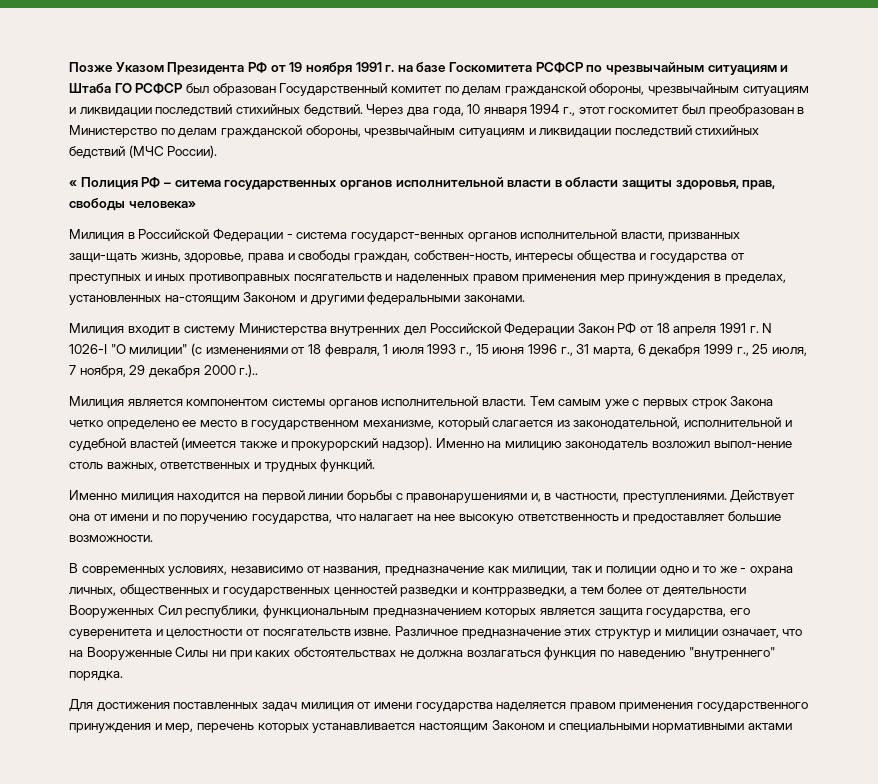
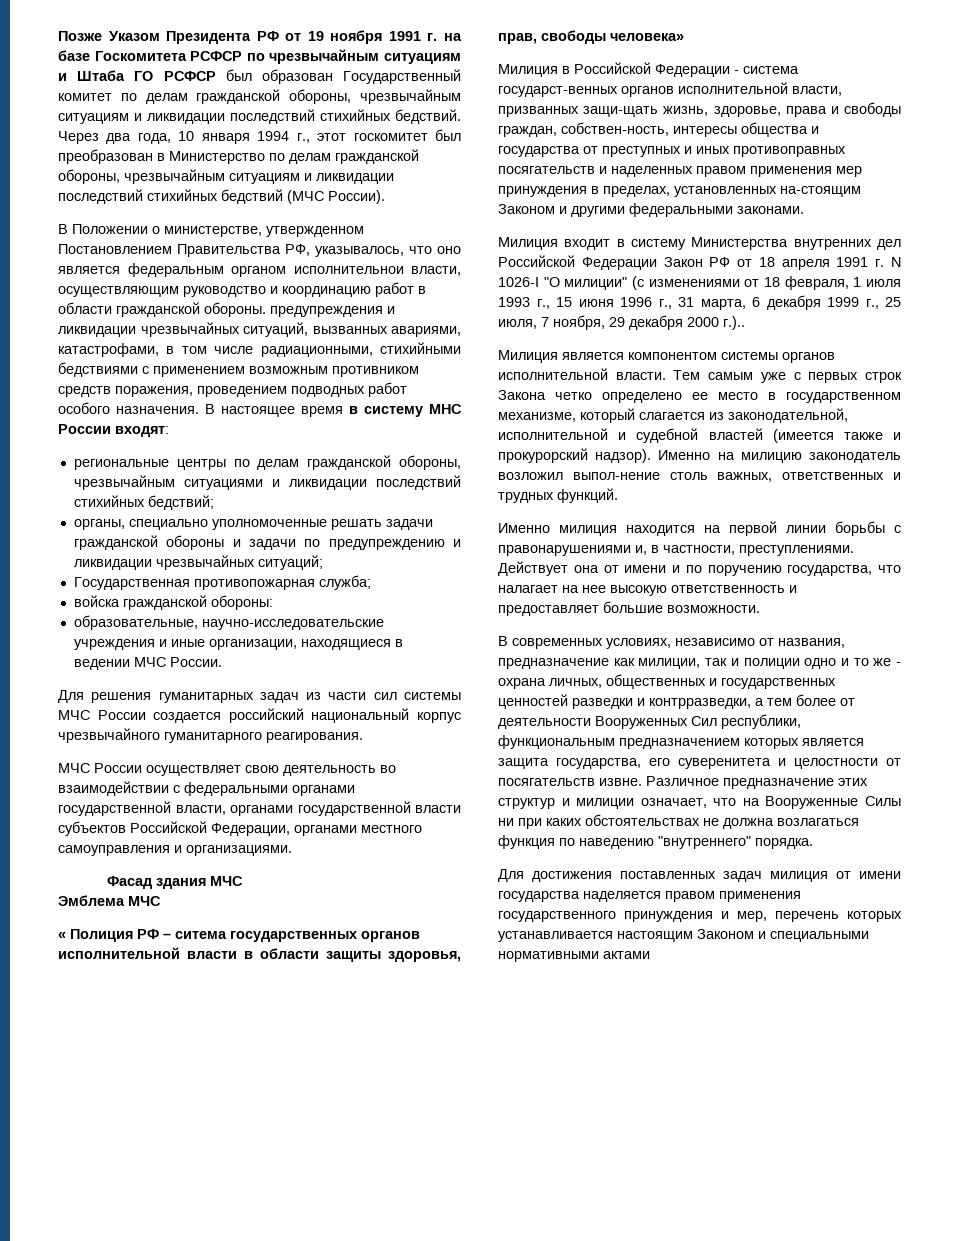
+ В Положении о министерстве, утвержденном Постановлением Правительства РФ, указывалось, что оно является федеральным органом исполнительнои власти, осуществляющим руководство и координацию работ в области гражданской обороны. предупреждения и ликвидации чрезвычайных ситуаций, вызванных авариями, катастрофами, в том числе радиационными, стихийными бедствиями с применением возможным противником средств поражения, проведением подводных работ особого назначения. В настоящее время в систему МНС России входят:
+ региональные центры по делам гражданской обороны, чрезвычайным ситуациями и ликвидации последствий стихийных бедствий;
+ органы, специально уполномоченные решать задачи гражданской обороны и задачи по предупреждению и ликвидации чрезвычайных ситуаций;
+ Государственная противопожарная служба;
+ войска гражданской обороны:
+ образовательные, научно-исследовательские учреждения и иные организации, находящиеся в ведении МЧС России.
+ Для решения гуманитарных задач из части сил системы МЧС России создается российский национальный корпус чрезвычайного гуманитарного реагирования.
+ МЧС России осуществляет свою деятельность во взаимодействии с федеральными органами государственной власти, органами государственной власти субъектов Российской Федерации, органами местного самоуправления и организациями.
+ Фасад здания МЧС
+ Эмблема МЧС

